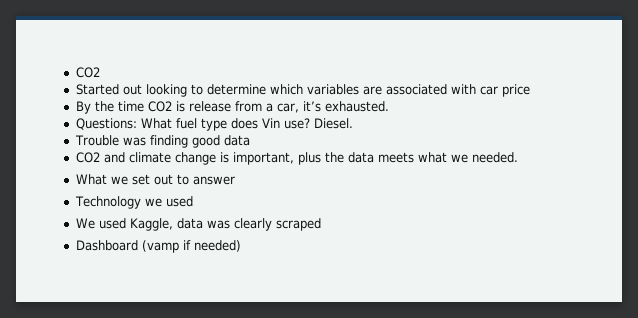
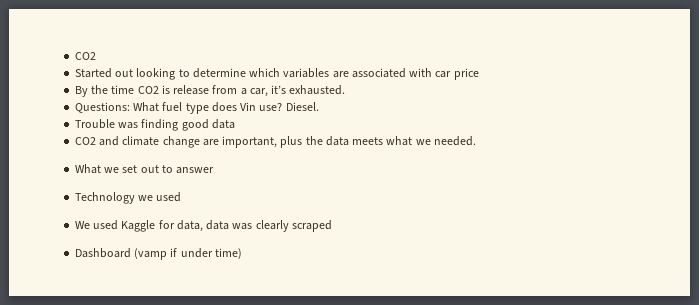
- CO2 and climate change is important, plus the data meets what we needed.
+ CO2 and climate change are important, plus the data meets what we needed.
- We used Kaggle, data was clearly scraped
+ We used Kaggle for data, data was clearly scraped
- Dashboard (vamp if needed)
+ Dashboard (vamp if under time)

